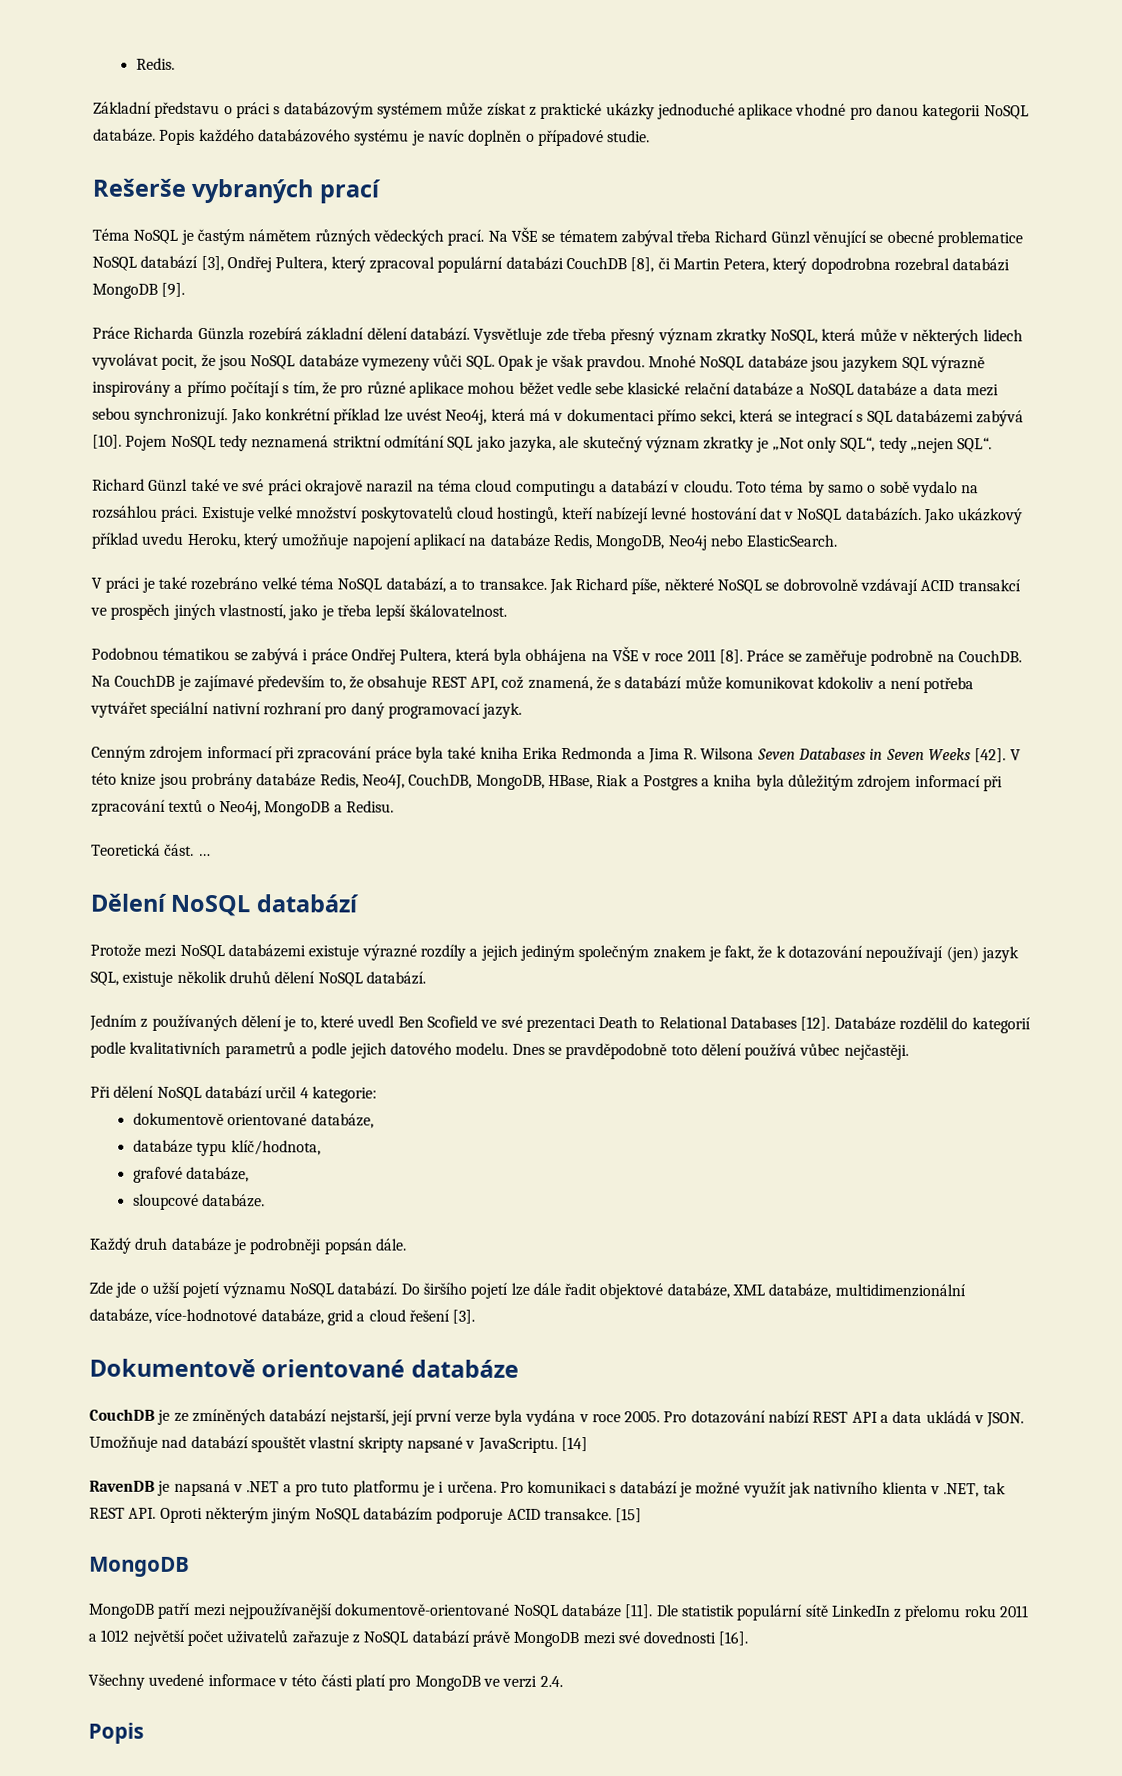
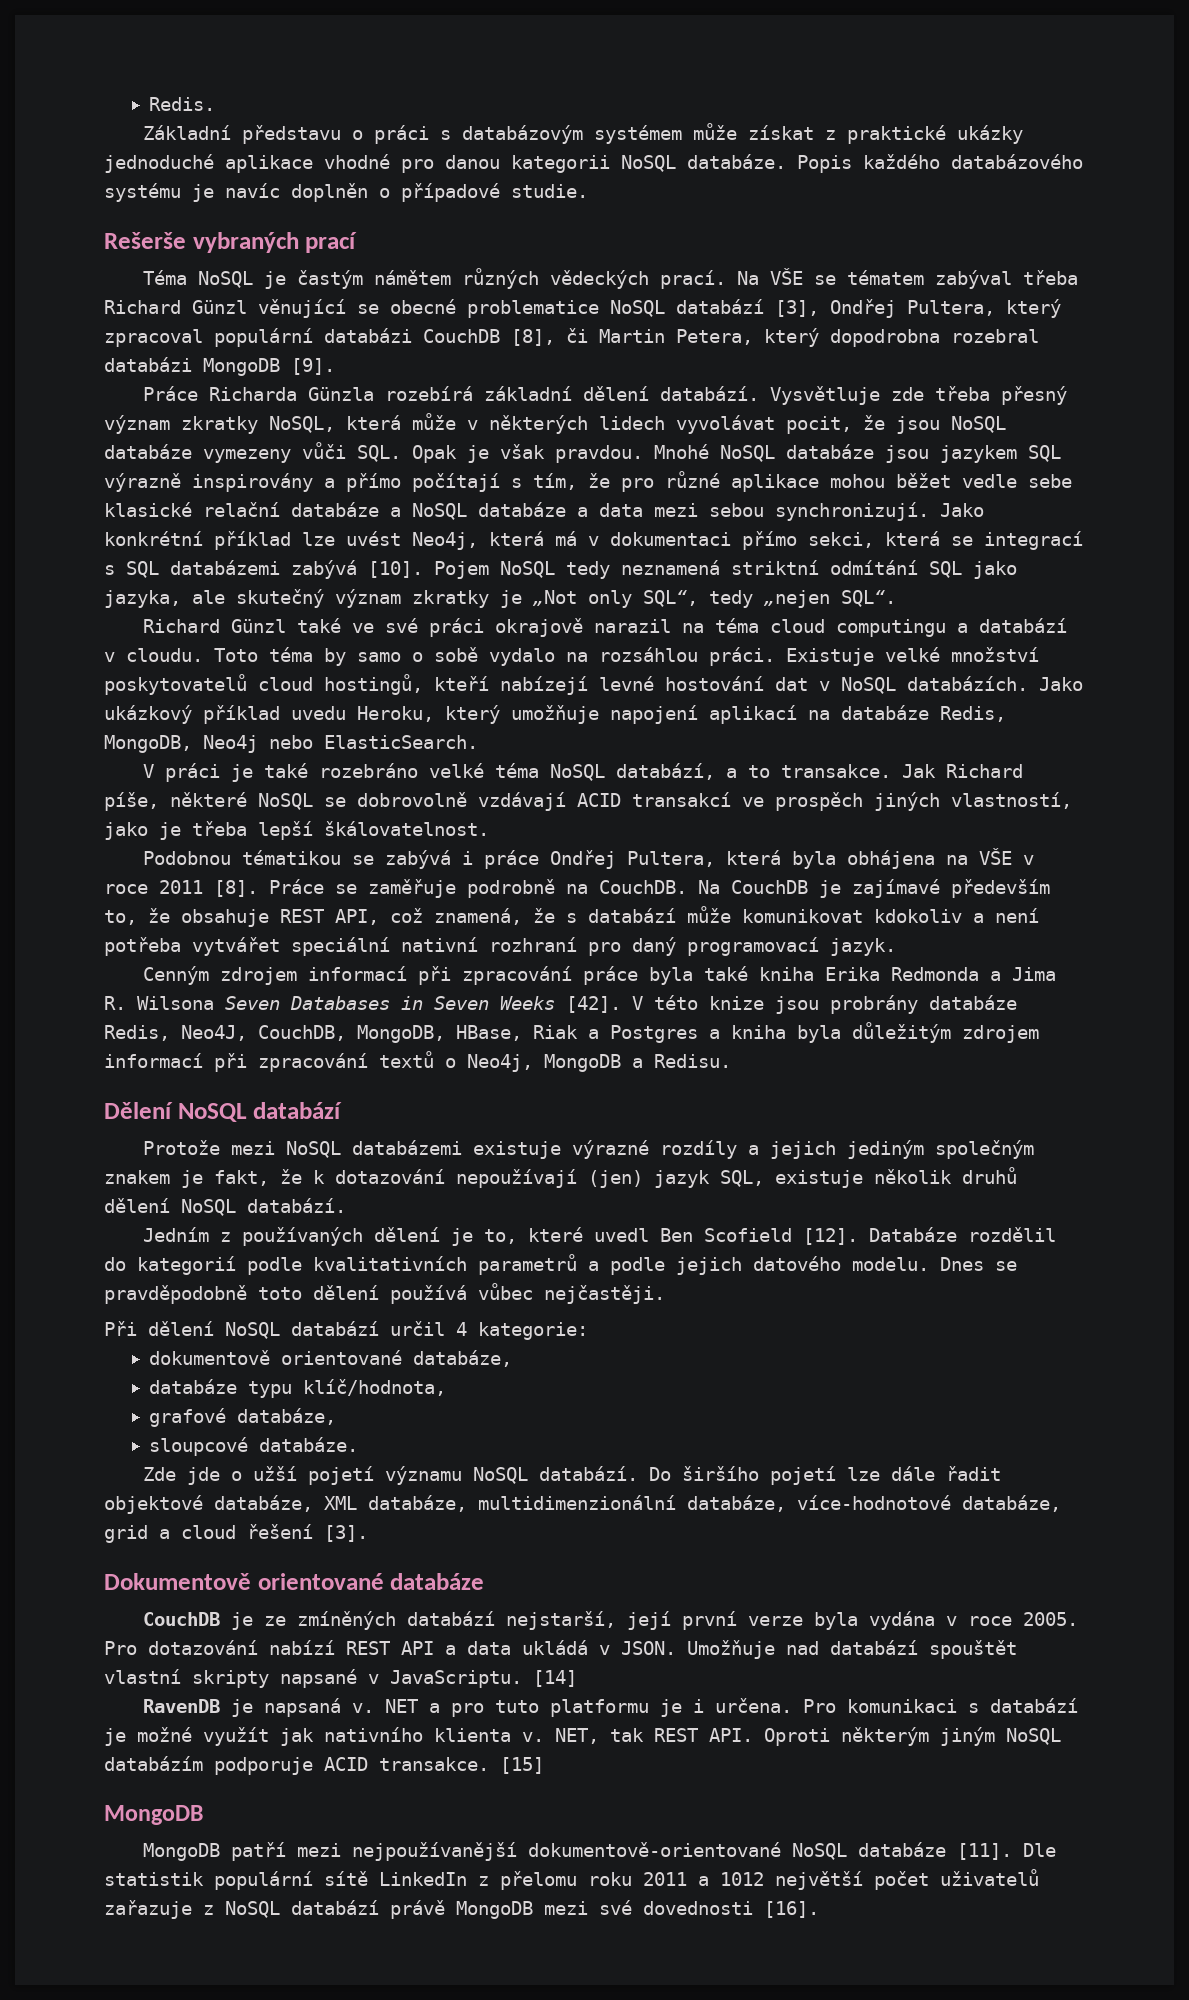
- Teoretická část. …
- Jedním z používaných dělení je to, které uvedl Ben Scofield ve své prezentaci Death to Relational Databases [12].
+ Jedním z používaných dělení je to, které uvedl Ben Scofield [12].
- Každý druh databáze je podrobněji popsán dále.
- RavenDB je napsaná v .NET a pro tuto platformu je i určena.
+ RavenDB je napsaná v. NET a pro tuto platformu je i určena.
- Pro komunikaci s databází je možné využít jak nativního klienta v .NET, tak REST API. Oproti některým jiným NoSQL databázím podporuje ACID transakce.
+ Pro komunikaci s databází je možné využít jak nativního klienta v. NET, tak REST API. Oproti některým jiným NoSQL databázím podporuje ACID transakce.
- Všechny uvedené informace v této části platí pro MongoDB ve verzi 2.4.
- Popis

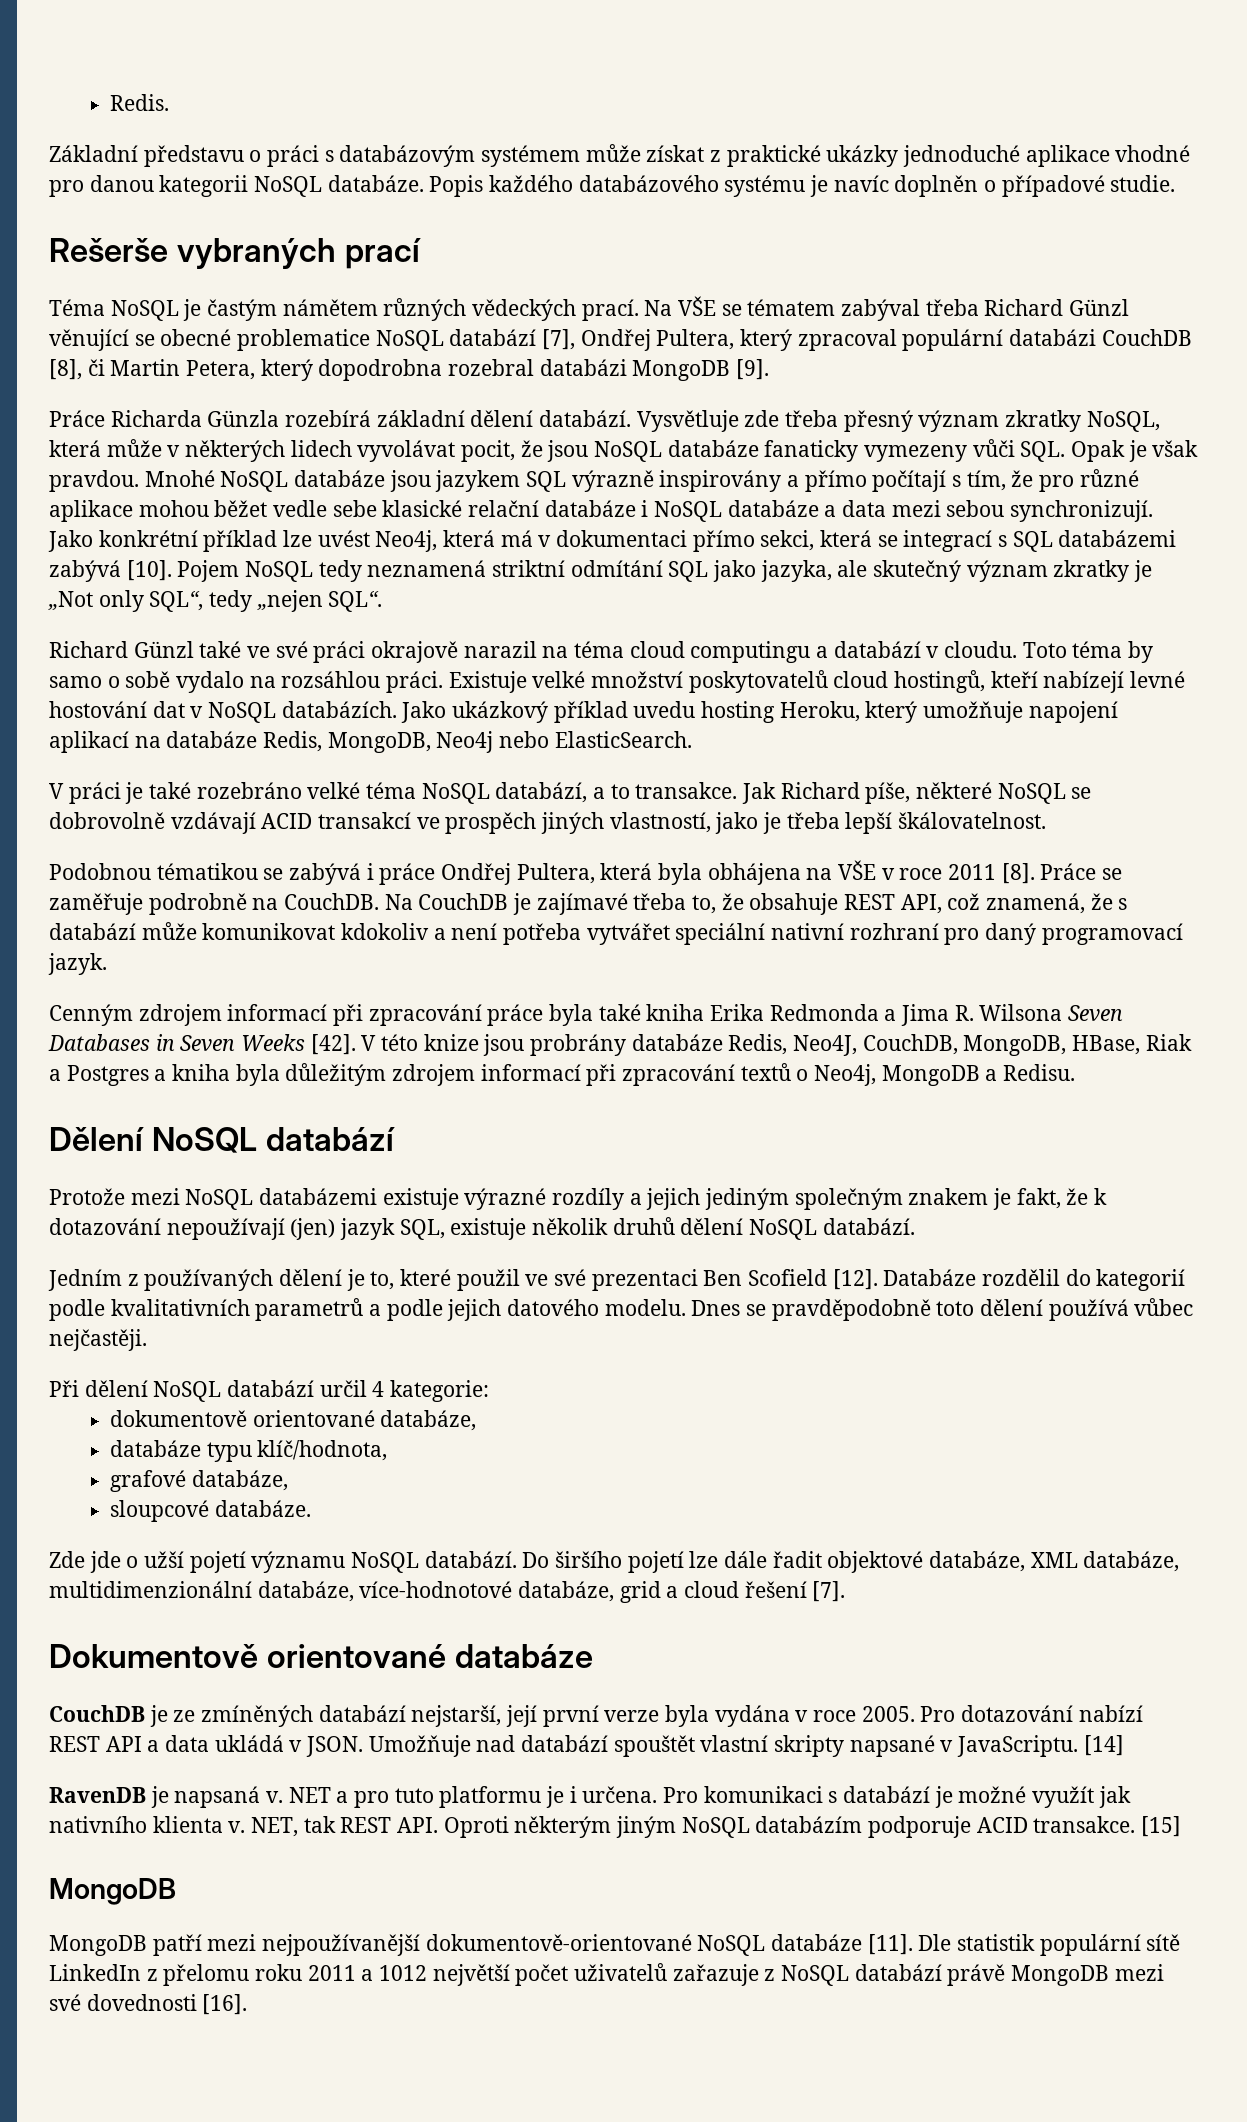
- Na VŠE se tématem zabýval třeba Richard Günzl věnující se obecné problematice NoSQL databází [3], Ondřej Pultera, který zpracoval populární databázi CouchDB [8], či Martin Petera, který dopodrobna rozebral databázi MongoDB [9].
+ Na VŠE se tématem zabýval třeba Richard Günzl věnující se obecné problematice NoSQL databází [7], Ondřej Pultera, který zpracoval populární databázi CouchDB [8], či Martin Petera, který dopodrobna rozebral databázi MongoDB [9].
- Vysvětluje zde třeba přesný význam zkratky NoSQL, která může v některých lidech vyvolávat pocit, že jsou NoSQL databáze vymezeny vůči SQL. Opak je však pravdou.
+ Vysvětluje zde třeba přesný význam zkratky NoSQL, která může v některých lidech vyvolávat pocit, že jsou NoSQL databáze fanaticky vymezeny vůči SQL. Opak je však pravdou.
- Mnohé NoSQL databáze jsou jazykem SQL výrazně inspirovány a přímo počítají s tím, že pro různé aplikace mohou běžet vedle sebe klasické relační databáze a NoSQL databáze a data mezi sebou synchronizují.
+ Mnohé NoSQL databáze jsou jazykem SQL výrazně inspirovány a přímo počítají s tím, že pro různé aplikace mohou běžet vedle sebe klasické relační databáze i NoSQL databáze a data mezi sebou synchronizují.
- Jako ukázkový příklad uvedu Heroku, který umožňuje napojení aplikací na databáze Redis, MongoDB, Neo4j nebo ElasticSearch.
+ Jako ukázkový příklad uvedu hosting Heroku, který umožňuje napojení aplikací na databáze Redis, MongoDB, Neo4j nebo ElasticSearch.
- Na CouchDB je zajímavé především to, že obsahuje REST API, což znamená, že s databází může komunikovat kdokoliv a není potřeba vytvářet speciální nativní rozhraní pro daný programovací jazyk.
+ Na CouchDB je zajímavé třeba to, že obsahuje REST API, což znamená, že s databází může komunikovat kdokoliv a není potřeba vytvářet speciální nativní rozhraní pro daný programovací jazyk.
- Jedním z používaných dělení je to, které uvedl Ben Scofield [12].
+ Jedním z používaných dělení je to, které použil ve své prezentaci Ben Scofield [12].
- Do širšího pojetí lze dále řadit objektové databáze, XML databáze, multidimenzionální databáze, více-hodnotové databáze, grid a cloud řešení [3].
+ Do širšího pojetí lze dále řadit objektové databáze, XML databáze, multidimenzionální databáze, více-hodnotové databáze, grid a cloud řešení [7].

